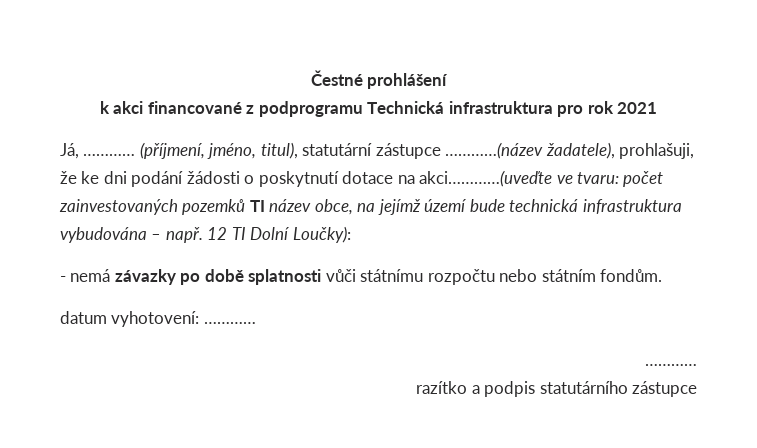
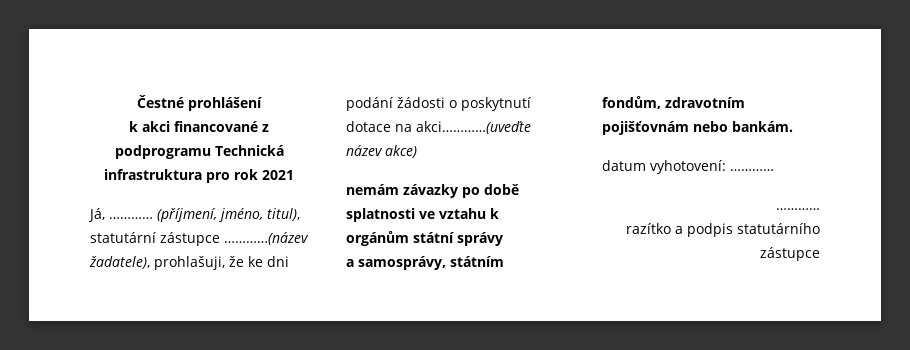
- (příjmení, jméno, titul), statutární zástupce …………(název žadatele), prohlašuji, že ke dni podání žádosti o poskytnutí dotace na akci…………(uveďte ve tvaru: počet zainvestovaných pozemků TI název obce, na jejímž území bude technická infrastruktura vybudována – např. 12 TI Dolní Loučky):
- - nemá závazky po době splatnosti vůči státnímu rozpočtu nebo státním fondům.
+ (příjmení, jméno, titul), statutární zástupce …………(název žadatele), prohlašuji, že ke dni podání žádosti o poskytnutí dotace na akci…………(uveďte název akce)
+ nemám závazky po době splatnosti ve vztahu k orgánům státní správy
+ a samosprávy, státním fondům, zdravotním pojišťovnám nebo bankám.

